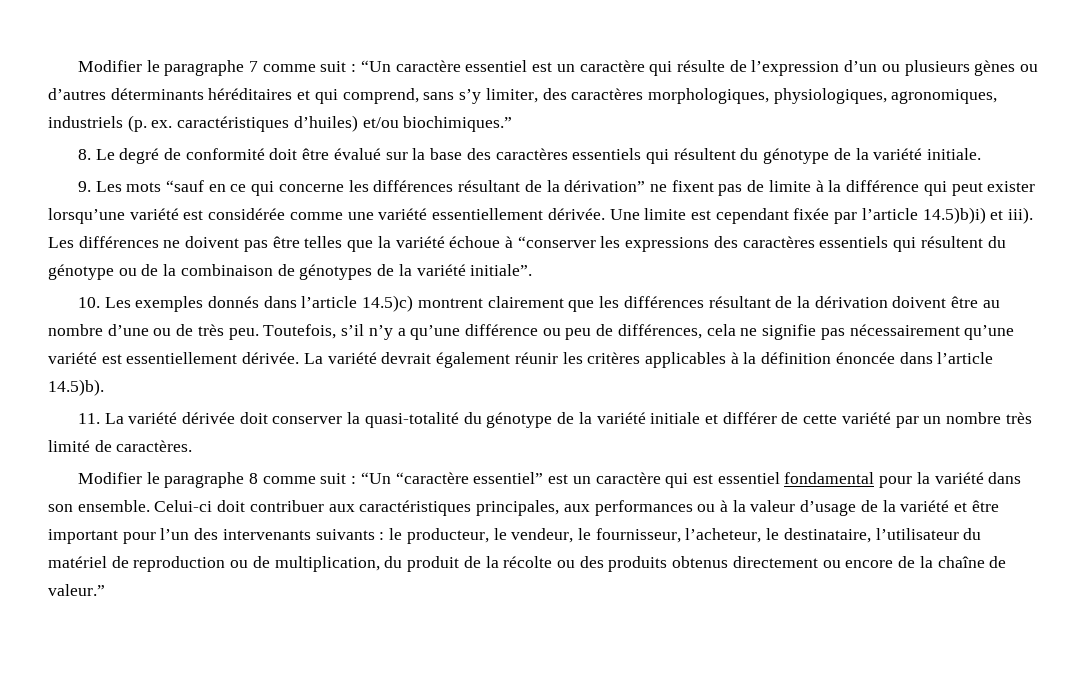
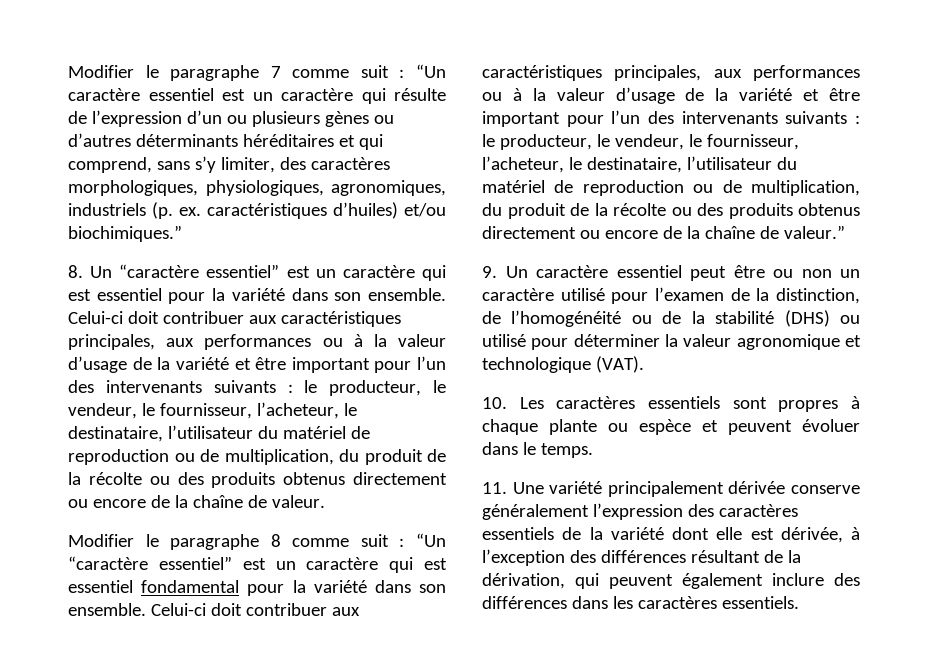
- 8. Le degré de conformité doit être évalué sur la base des caractères essentiels qui résultent du génotype de la variété initiale.
- 9. Les mots “sauf en ce qui concerne les différences résultant de la dérivation” ne fixent pas de limite à la différence qui peut exister lorsqu’une variété est considérée comme une variété essentiellement dérivée. Une limite est cependant fixée par l’article 14.5)b)i) et iii). Les différences ne doivent pas être telles que la variété échoue à “conserver les expressions des caractères essentiels qui résultent du génotype ou de la combinaison de génotypes de la variété initiale”.
- 10. Les exemples donnés dans l’article 14.5)c) montrent clairement que les différences résultant de la dérivation doivent être au nombre d’une ou de très peu. Toutefois, s’il n’y a qu’une différence ou peu de différences, cela ne signifie pas nécessairement qu’une variété est essentiellement dérivée. La variété devrait également réunir les critères applicables à la définition énoncée dans l’article 14.5)b).
- 11. La variété dérivée doit conserver la quasi-totalité du génotype de la variété initiale et différer de cette variété par un nombre très limité de caractères.
+ 8. Un “caractère essentiel” est un caractère qui est essentiel pour la variété dans son ensemble. Celui-ci doit contribuer aux caractéristiques principales, aux performances ou à la valeur d’usage de la variété et être important pour l’un des intervenants suivants : le producteur, le vendeur, le fournisseur, l’acheteur, le destinataire, l’utilisateur du matériel de reproduction ou de multiplication, du produit de la récolte ou des produits obtenus directement ou encore de la chaîne de valeur.
+ 9. Un caractère essentiel peut être ou non un caractère utilisé pour l’examen de la distinction, de l’homogénéité ou de la stabilité (DHS) ou utilisé pour déterminer la valeur agronomique et technologique (VAT).
+ 10. Les caractères essentiels sont propres à chaque plante ou espèce et peuvent évoluer dans le temps.
+ 11. Une variété principalement dérivée conserve généralement l’expression des caractères essentiels de la variété dont elle est dérivée, à l’exception des différences résultant de la dérivation, qui peuvent également inclure des différences dans les caractères essentiels.

